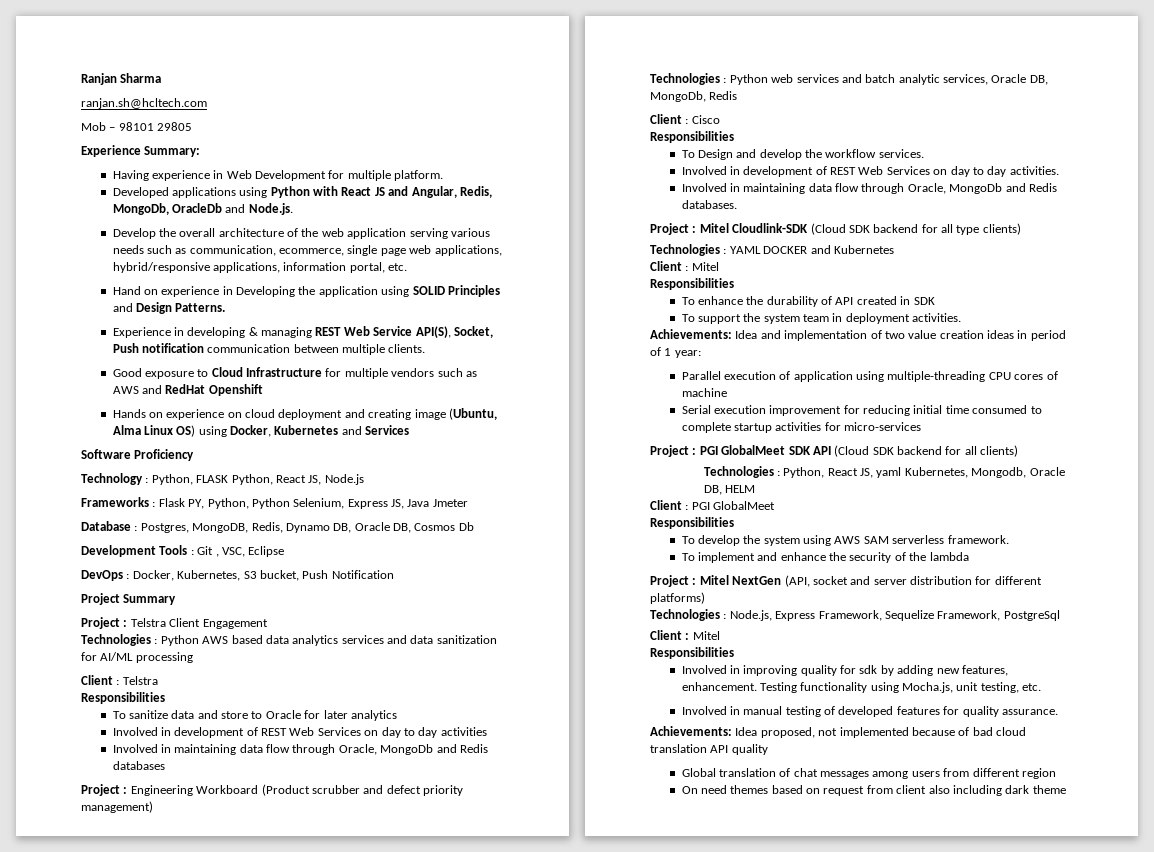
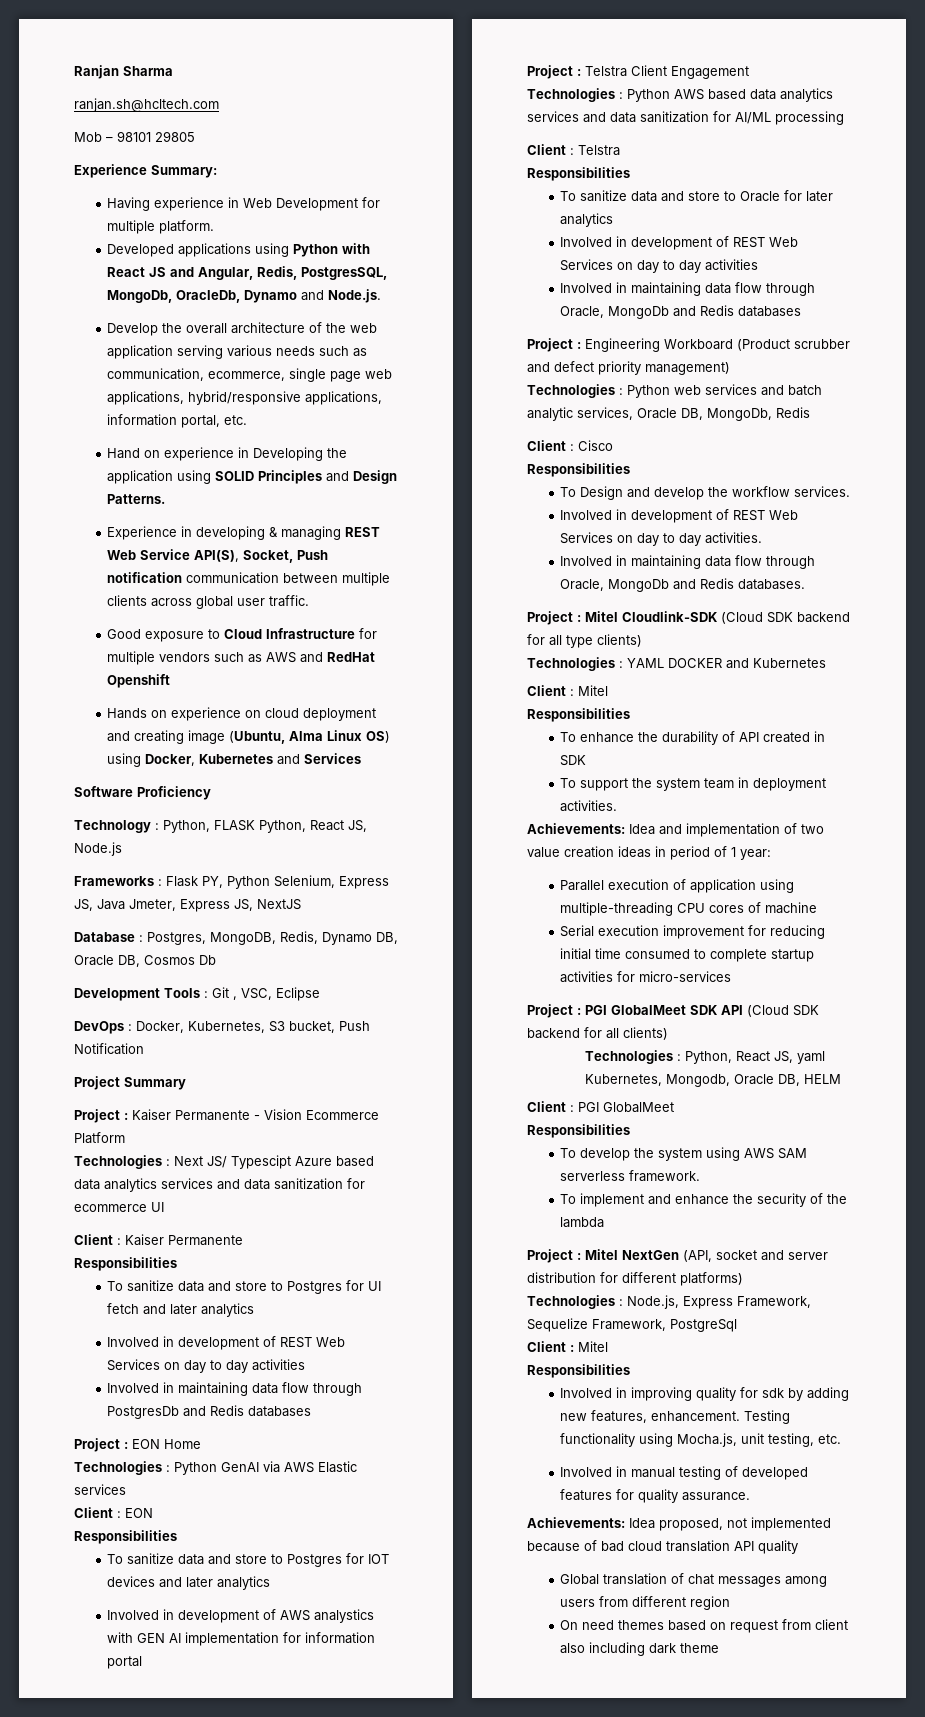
- Developed applications using Python with React JS and Angular, Redis, MongoDb, OracleDb and Node.js.
+ Developed applications using Python with React JS and Angular, Redis, PostgresSQL, MongoDb, OracleDb, Dynamo and Node.js.
- Experience in developing & managing REST Web Service API(S), Socket, Push notification communication between multiple clients.
+ Experience in developing & managing REST Web Service API(S), Socket, Push notification communication between multiple clients across global user traffic.
- Frameworks : Flask PY, Python, Python Selenium, Express JS, Java Jmeter
+ Frameworks : Flask PY, Python Selenium, Express JS, Java Jmeter, Express JS, NextJS
+ Project : Kaiser Permanente - Vision Ecommerce Platform
+ Technologies : Next JS/ Typescipt Azure based data analytics services and data sanitization for ecommerce UI
+ Client : Kaiser Permanente
+ Responsibilities
+ To sanitize data and store to Postgres for UI fetch and later analytics
+ Involved in development of REST Web Services on day to day activities
+ Involved in maintaining data flow through PostgresDb and Redis databases
+ Project : EON Home
+ Technologies : Python GenAI via AWS Elastic services
+ Client : EON
+ Responsibilities
+ To sanitize data and store to Postgres for IOT devices and later analytics
+ Involved in development of AWS analystics with GEN AI implementation for information portal

